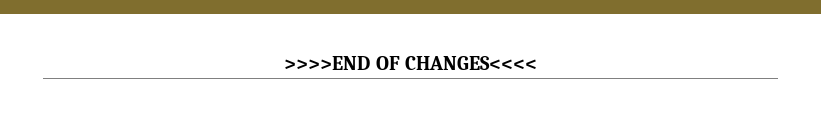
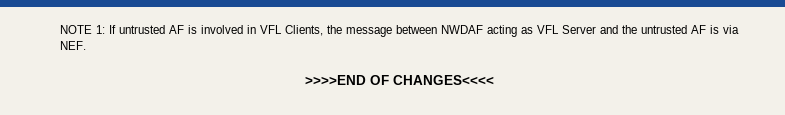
+ NOTE 1: If untrusted AF is involved in VFL Clients, the message between NWDAF acting as VFL Server and the untrusted AF is via NEF.

